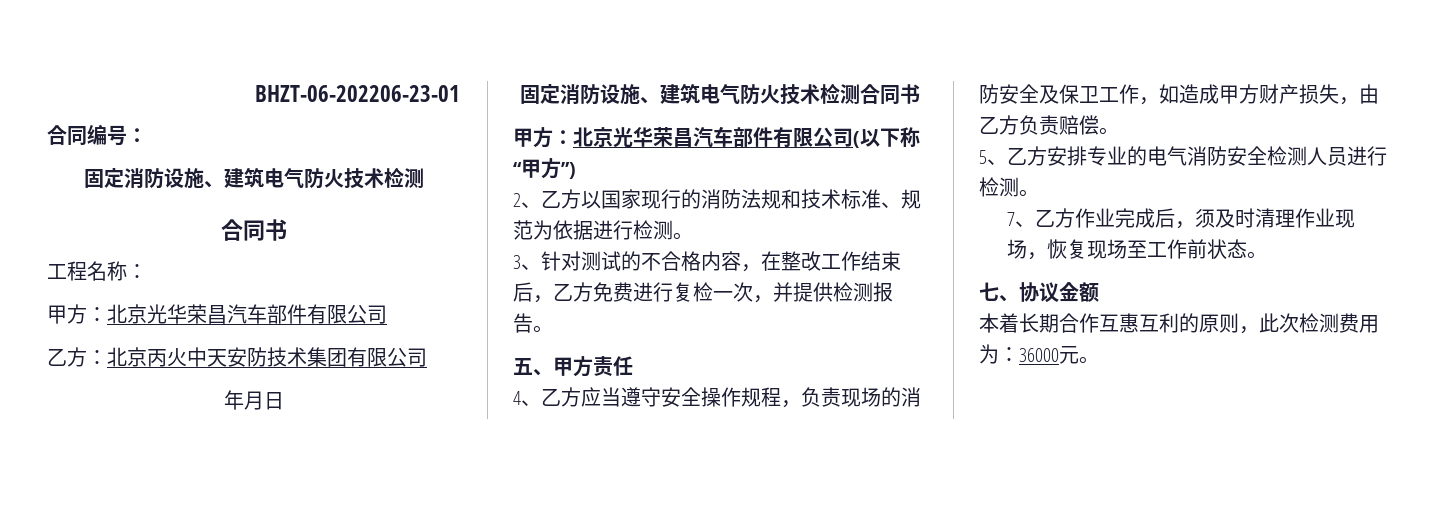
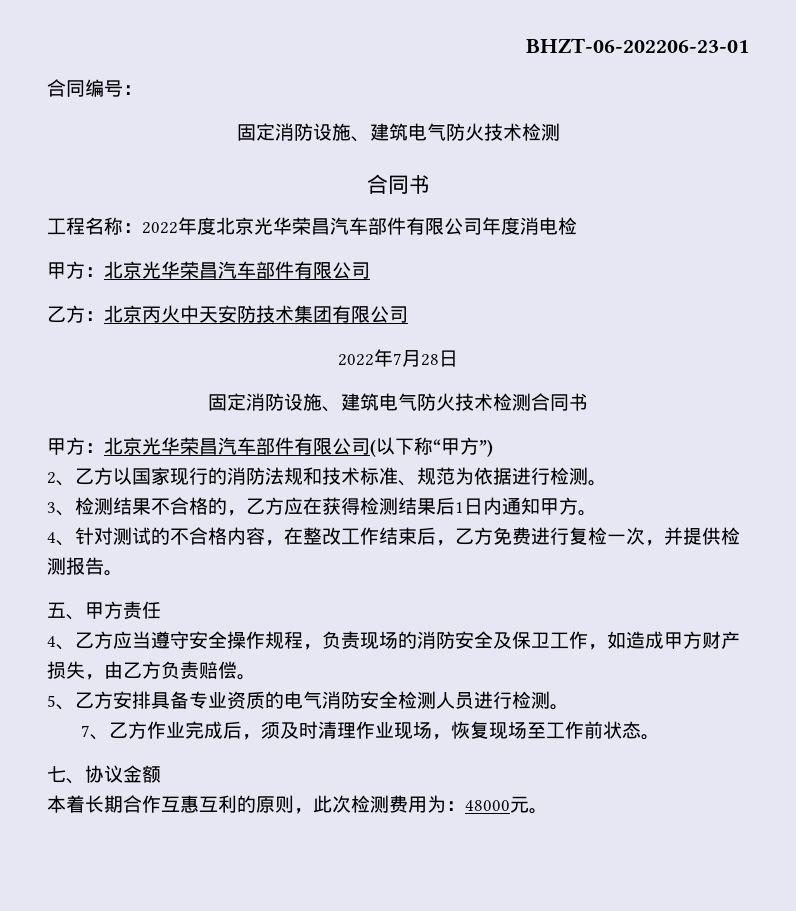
- 工程名称：
+ 工程名称：2022年度北京光华荣昌汽车部件有限公司年度消电检
- 年月日
+ 2022年7月28日
- 3、针对测试的不合格内容，在整改工作结束后，乙方免费进行复检一次，并提供检测报告。
+ 3、检测结果不合格的，乙方应在获得检测结果后1日内通知甲方。
+ 4、针对测试的不合格内容，在整改工作结束后，乙方免费进行复检一次，并提供检测报告。
- 5、乙方安排专业的电气消防安全检测人员进行检测。
+ 5、乙方安排具备专业资质的电气消防安全检测人员进行检测。
- 本着长期合作互惠互利的原则，此次检测费用为：36000元。
+ 本着长期合作互惠互利的原则，此次检测费用为：48000元。

